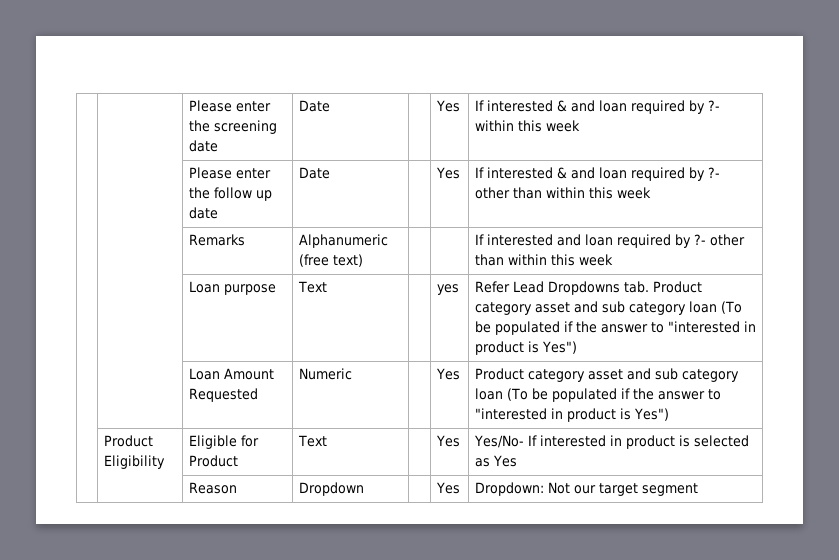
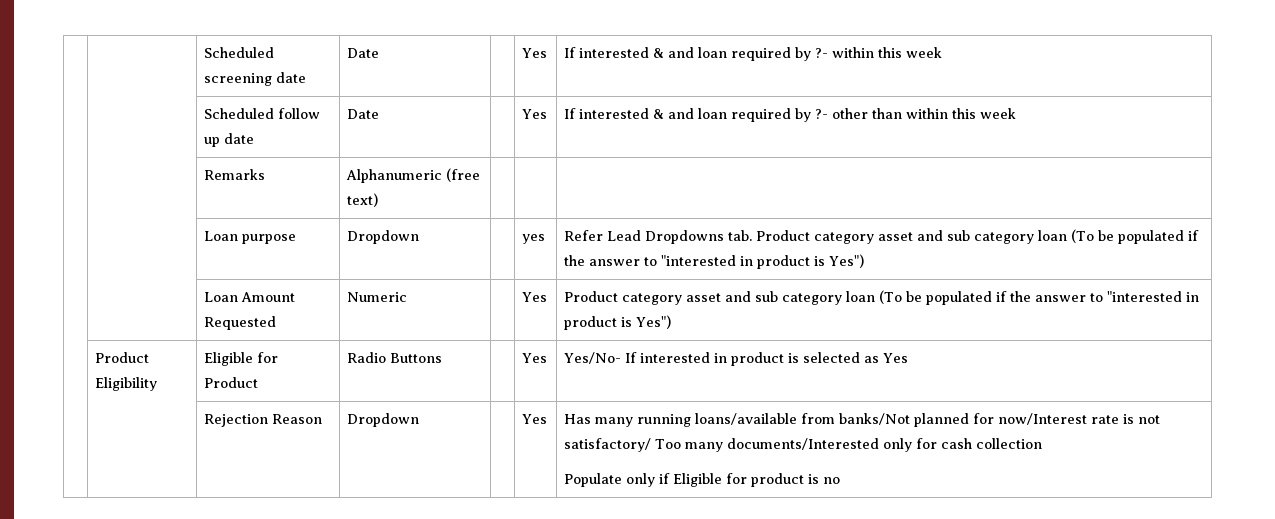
- | | Please enter the screening date | Date | | Yes | If interested & and loan required by ?- within this week
+ | | Scheduled screening date | Date | | Yes | If interested & and loan required by ?- within this week
- | | Please enter the follow up date | Date | | Yes | If interested & and loan required by ?- other than within this week
+ | | Scheduled follow up date | Date | | Yes | If interested & and loan required by ?- other than within this week
- | | Remarks | Alphanumeric (free text) | | | If interested and loan required by ?- other than within this week
+ | | Remarks | Alphanumeric (free text) | | |
- | | Loan purpose | Text | | yes | Refer Lead Dropdowns tab. Product category asset and sub category loan (To be populated if the answer to "interested in product is Yes")
+ | | Loan purpose | Dropdown | | yes | Refer Lead Dropdowns tab. Product category asset and sub category loan (To be populated if the answer to "interested in product is Yes")
- | Product Eligibility | Eligible for Product | Text | | Yes | Yes/No- If interested in product is selected as Yes
+ | Product Eligibility | Eligible for Product | Radio Buttons | | Yes | Yes/No- If interested in product is selected as Yes
- | | Reason | Dropdown | | Yes | Dropdown: Not our target segment
+ | | Rejection Reason | Dropdown | | Yes | Has many running loans/available from banks/Not planned for now/Interest rate is not satisfactory/ Too many documents/Interested only for cash collection
+ Populate only if Eligible for product is no

